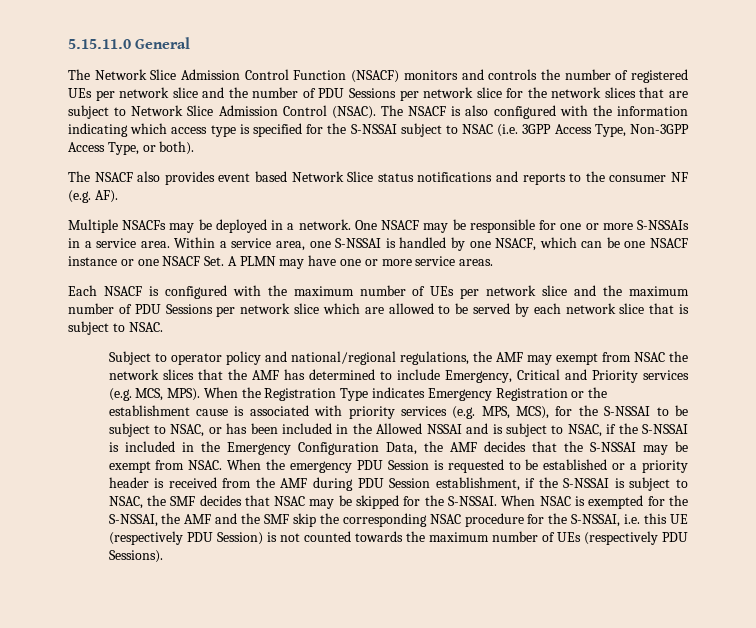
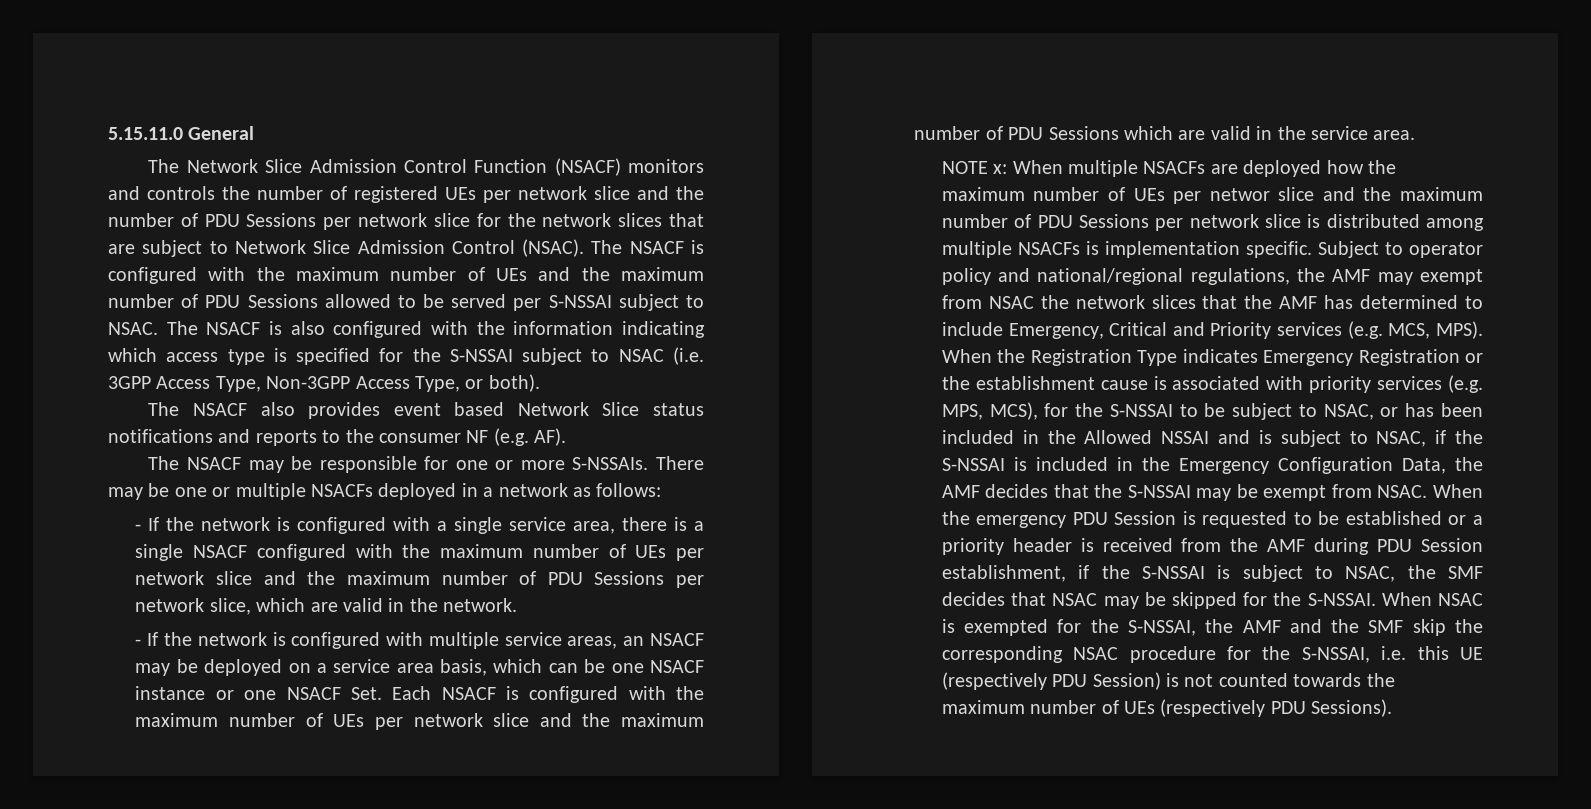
- The NSACF is also configured with the information indicating which access type is specified for the S-NSSAI subject to NSAC (i.e. 3GPP Access Type, Non-3GPP Access Type, or both).
+ The NSACF is configured with the maximum number of UEs and the maximum number of PDU Sessions allowed to be served per S-NSSAI subject to NSAC. The NSACF is also configured with the information indicating which access type is specified for the S-NSSAI subject to NSAC (i.e. 3GPP Access Type, Non-3GPP Access Type, or both).
- Multiple NSACFs may be deployed in a network. One NSACF may be responsible for one or more S-NSSAIs in a service area. Within a service area, one S-NSSAI is handled by one NSACF, which can be one NSACF instance or one NSACF Set. A PLMN may have one or more service areas.
- Each NSACF is configured with the maximum number of UEs per network slice and the maximum number of PDU Sessions per network slice which are allowed to be served by each network slice that is subject to NSAC.
- Subject to operator policy and national/regional regulations, the AMF may exempt from NSAC the network slices that the AMF has determined to include Emergency, Critical and Priority services (e.g. MCS, MPS).
+ The NSACF may be responsible for one or more S-NSSAIs. There may be one or multiple NSACFs deployed in a network as follows:
+ - If the network is configured with a single service area, there is a single NSACF configured with the maximum number of UEs per network slice and the maximum number of PDU Sessions per network slice, which are valid in the network.
+ - If the network is configured with multiple service areas, an NSACF may be deployed on a service area basis, which can be one NSACF instance or one NSACF Set. Each NSACF is configured with the maximum number of UEs per network slice and the maximum number of PDU Sessions which are valid in the service area.
+ NOTE x: When multiple NSACFs are deployed how the maximum number of UEs per networ slice and the maximum number of PDU Sessions per network slice is distributed among multiple NSACFs is implementation specific. Subject to operator policy and national/regional regulations, the AMF may exempt from NSAC the network slices that the AMF has determined to include Emergency, Critical and Priority services (e.g. MCS, MPS).

